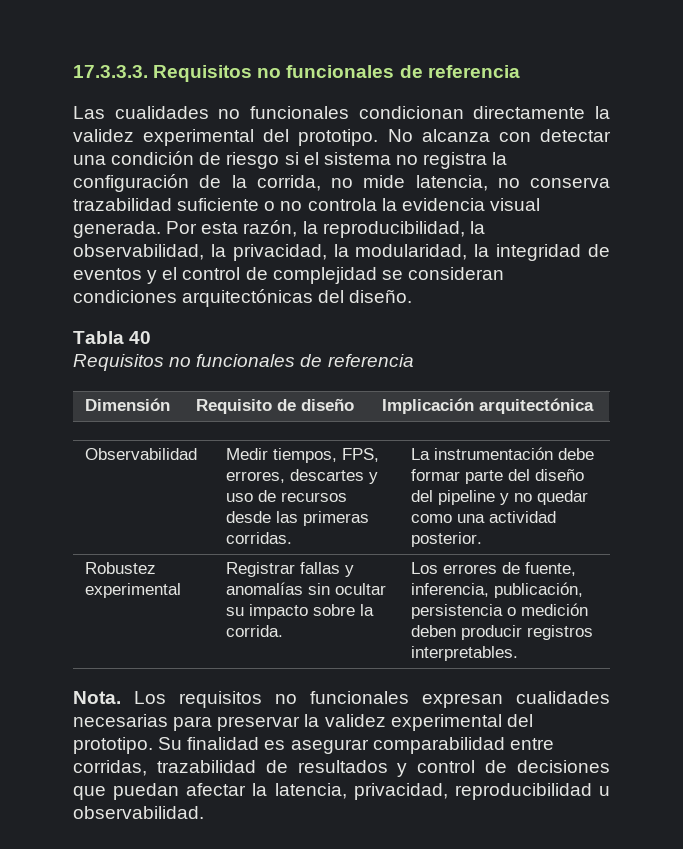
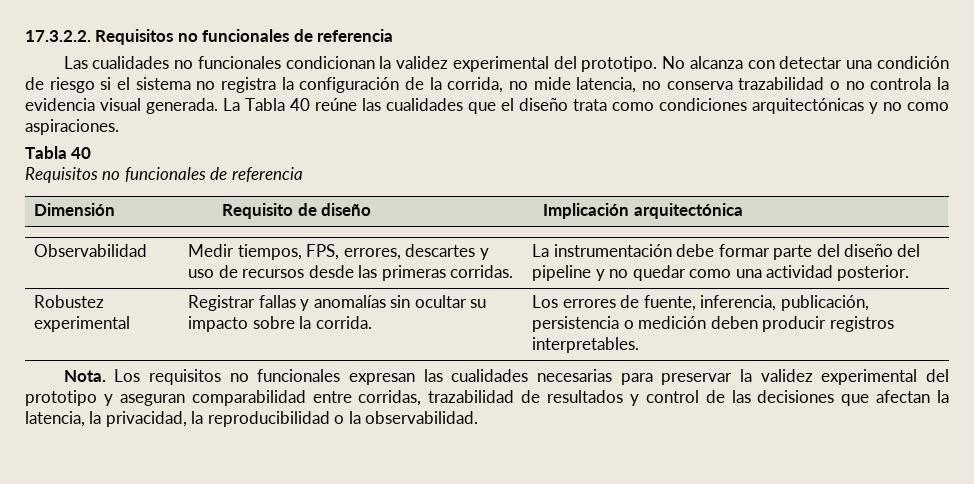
- 17.3.3.3. Requisitos no funcionales de referencia
+ 17.3.2.2. Requisitos no funcionales de referencia
- Las cualidades no funcionales condicionan directamente la validez experimental del prototipo.
+ Las cualidades no funcionales condicionan la validez experimental del prototipo.
- No alcanza con detectar una condición de riesgo si el sistema no registra la configuración de la corrida, no mide latencia, no conserva trazabilidad suficiente o no controla la evidencia visual generada.
+ No alcanza con detectar una condición de riesgo si el sistema no registra la configuración de la corrida, no mide latencia, no conserva trazabilidad o no controla la evidencia visual generada.
- Por esta razón, la reproducibilidad, la observabilidad, la privacidad, la modularidad, la integridad de eventos y el control de complejidad se consideran condiciones arquitectónicas del diseño.
+ La Tabla 40 reúne las cualidades que el diseño trata como condiciones arquitectónicas y no como aspiraciones.
- Los requisitos no funcionales expresan cualidades necesarias para preservar la validez experimental del prototipo. Su finalidad es asegurar comparabilidad entre corridas, trazabilidad de resultados y control de decisiones que puedan afectar la latencia, privacidad, reproducibilidad u observabilidad.
+ Los requisitos no funcionales expresan las cualidades necesarias para preservar la validez experimental del prototipo y aseguran comparabilidad entre corridas, trazabilidad de resultados y control de las decisiones que afectan la latencia, la privacidad, la reproducibilidad o la observabilidad.

